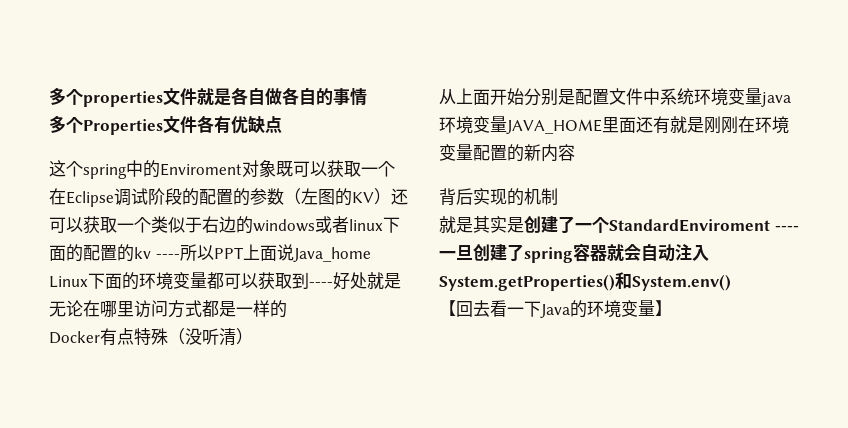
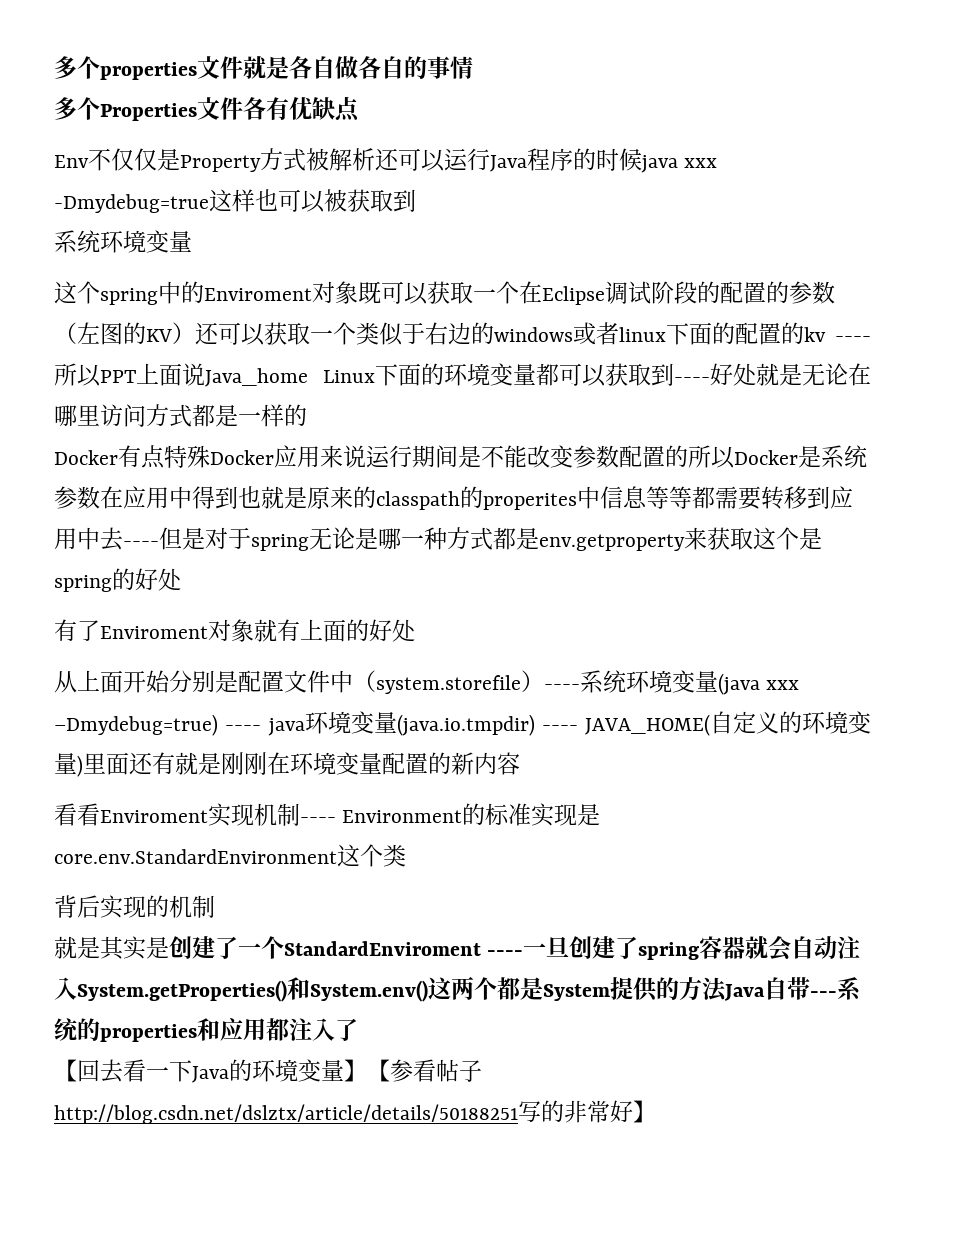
+ Env不仅仅是Property方式被解析还可以运行Java程序的时候java xxx -Dmydebug=true这样也可以被获取到
+ 系统环境变量
- Docker有点特殊（没听清）
+ Docker有点特殊Docker应用来说运行期间是不能改变参数配置的所以Docker是系统参数在应用中得到也就是原来的classpath的properites中信息等等都需要转移到应用中去----但是对于spring无论是哪一种方式都是env.getproperty来获取这个是spring的好处
+ 有了Enviroment对象就有上面的好处
- 从上面开始分别是配置文件中系统环境变量java环境变量JAVA_HOME里面还有就是刚刚在环境变量配置的新内容
+ 从上面开始分别是配置文件中（system.storefile）----系统环境变量(java xxx –Dmydebug=true) ---- java环境变量(java.io.tmpdir) ---- JAVA_HOME(自定义的环境变量)里面还有就是刚刚在环境变量配置的新内容
+ 看看Enviroment实现机制---- Environment的标准实现是core.env.StandardEnvironment这个类
- 就是其实是创建了一个StandardEnviroment ----一旦创建了spring容器就会自动注入System.getProperties()和System.env()
+ 就是其实是创建了一个StandardEnviroment ----一旦创建了spring容器就会自动注入System.getProperties()和System.env()这两个都是System提供的方法Java自带---系统的properties和应用都注入了
- 【回去看一下Java的环境变量】
+ 【回去看一下Java的环境变量】【参看帖子http://blog.csdn.net/dslztx/article/details/50188251写的非常好】

